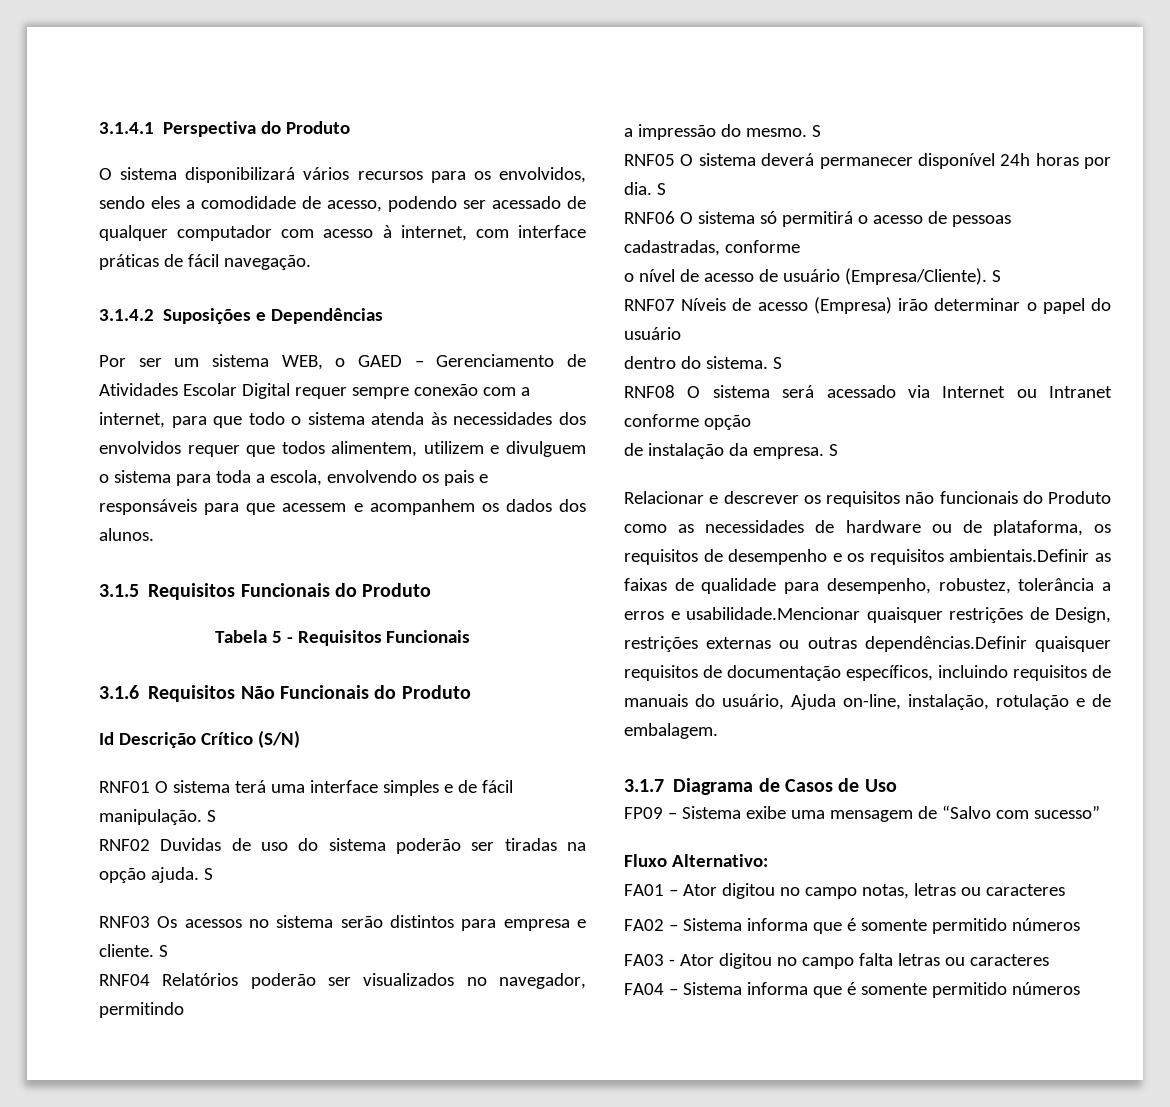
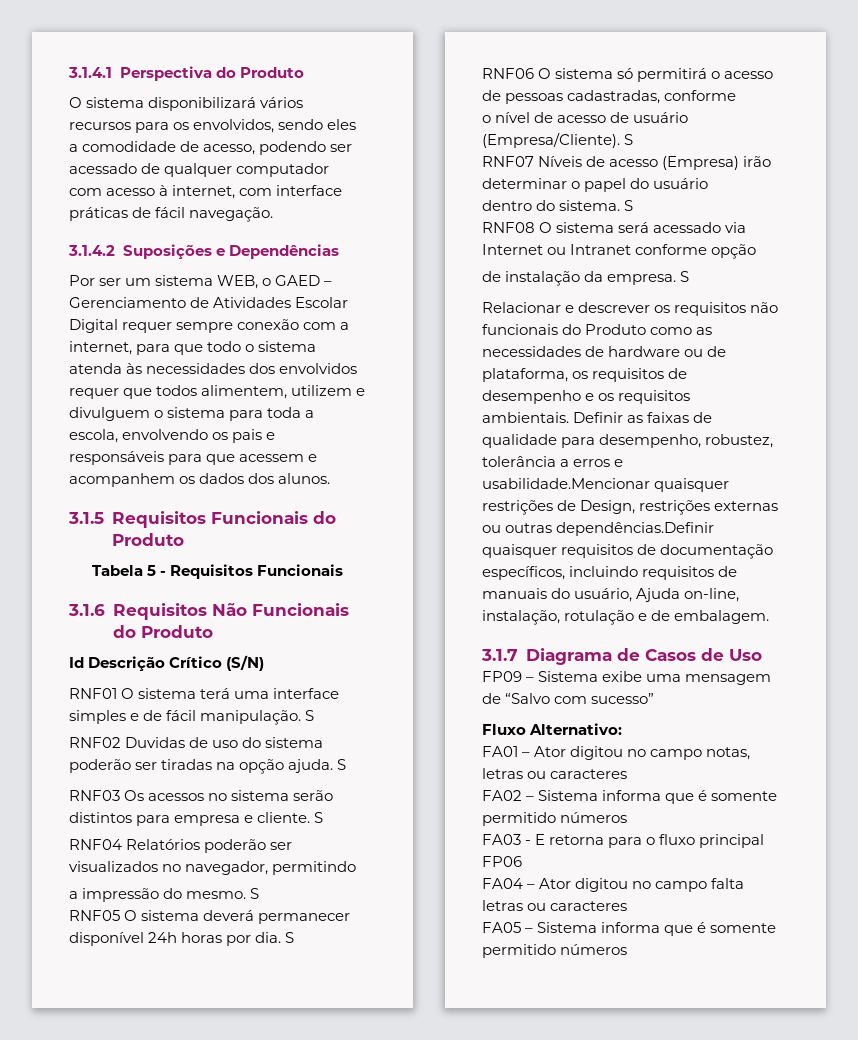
- Relacionar e descrever os requisitos não funcionais do Produto como as necessidades de hardware ou de plataforma, os requisitos de desempenho e os requisitos ambientais.Definir as faixas de qualidade para desempenho, robustez, tolerância a erros e usabilidade.Mencionar quaisquer restrições de Design, restrições externas ou outras dependências.Definir quaisquer requisitos de documentação específicos, incluindo requisitos de manuais do usuário, Ajuda on-line, instalação, rotulação e de embalagem.
+ Relacionar e descrever os requisitos não funcionais do Produto como as necessidades de hardware ou de plataforma, os requisitos de desempenho e os requisitos ambientais. Definir as faixas de qualidade para desempenho, robustez, tolerância a erros e usabilidade.Mencionar quaisquer restrições de Design, restrições externas ou outras dependências.Definir quaisquer requisitos de documentação específicos, incluindo requisitos de manuais do usuário, Ajuda on-line, instalação, rotulação e de embalagem.
- FA03 - Ator digitou no campo falta letras ou caracteres
+ FA03 - E retorna para o fluxo principal FP06
+ FA04 – Ator digitou no campo falta letras ou caracteres
- FA04 – Sistema informa que é somente permitido números
+ FA05 – Sistema informa que é somente permitido números

